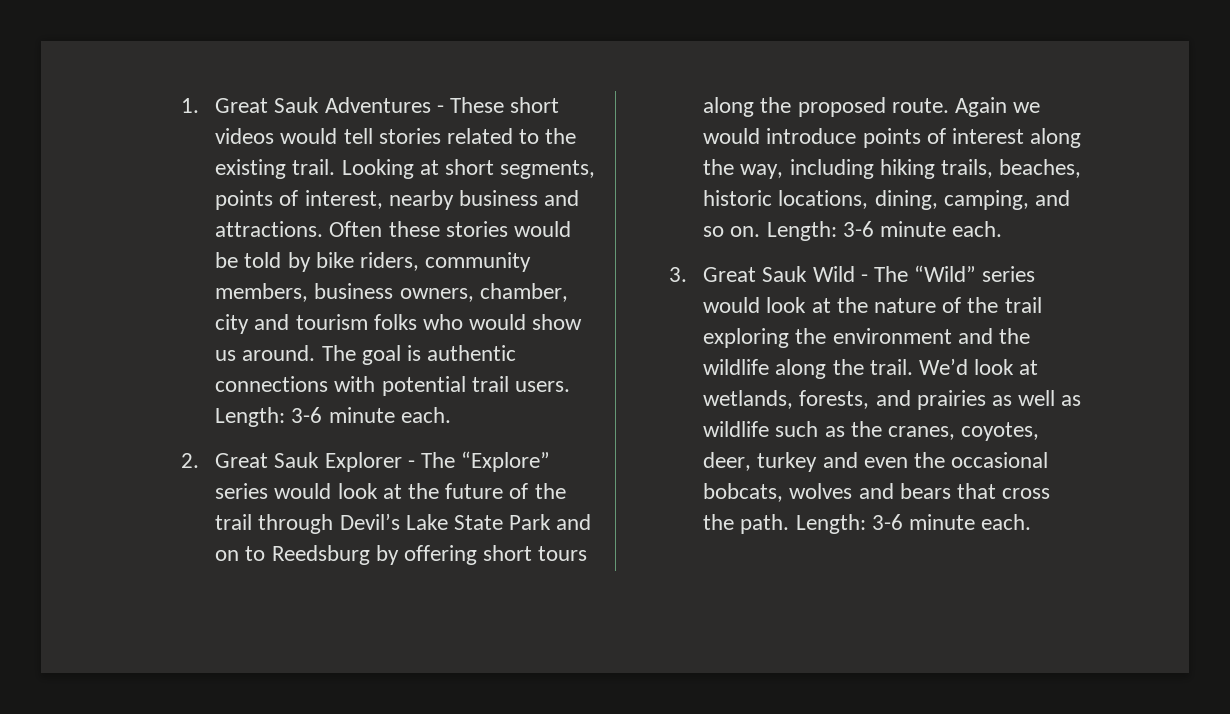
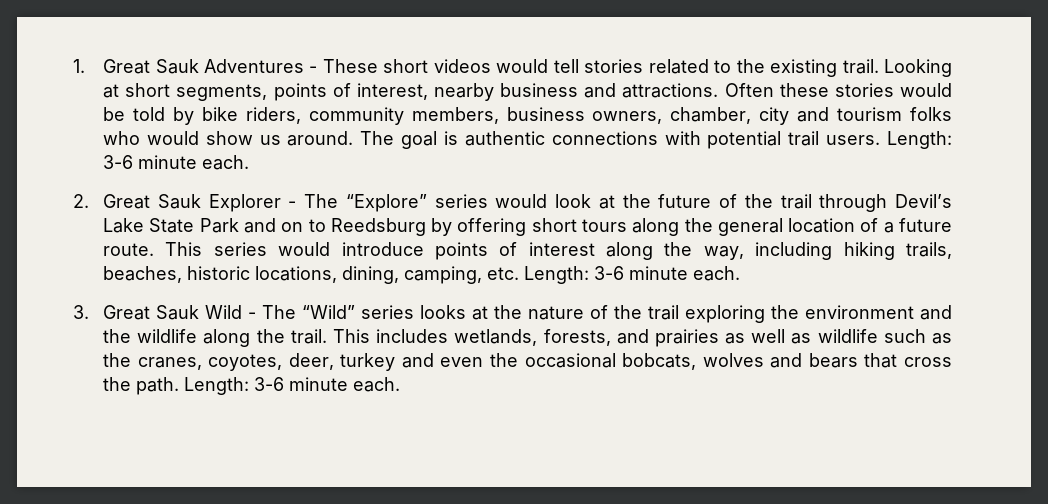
- 2. Great Sauk Explorer - The “Explore” series would look at the future of the trail through Devil’s Lake State Park and on to Reedsburg by offering short tours along the proposed route. Again we would introduce points of interest along the way, including hiking trails, beaches, historic locations, dining, camping, and so on. Length: 3-6 minute each.
+ 2. Great Sauk Explorer - The “Explore” series would look at the future of the trail through Devil’s Lake State Park and on to Reedsburg by offering short tours along the general location of a future route. This series would introduce points of interest along the way, including hiking trails, beaches, historic locations, dining, camping, etc. Length: 3-6 minute each.
- 3. Great Sauk Wild - The “Wild” series would look at the nature of the trail exploring the environment and the wildlife along the trail.
+ 3. Great Sauk Wild - The “Wild” series looks at the nature of the trail exploring the environment and the wildlife along the trail.
- We’d look at wetlands, forests, and prairies as well as wildlife such as the cranes, coyotes, deer, turkey and even the occasional bobcats, wolves and bears that cross the path.
+ This includes wetlands, forests, and prairies as well as wildlife such as the cranes, coyotes, deer, turkey and even the occasional bobcats, wolves and bears that cross the path.

